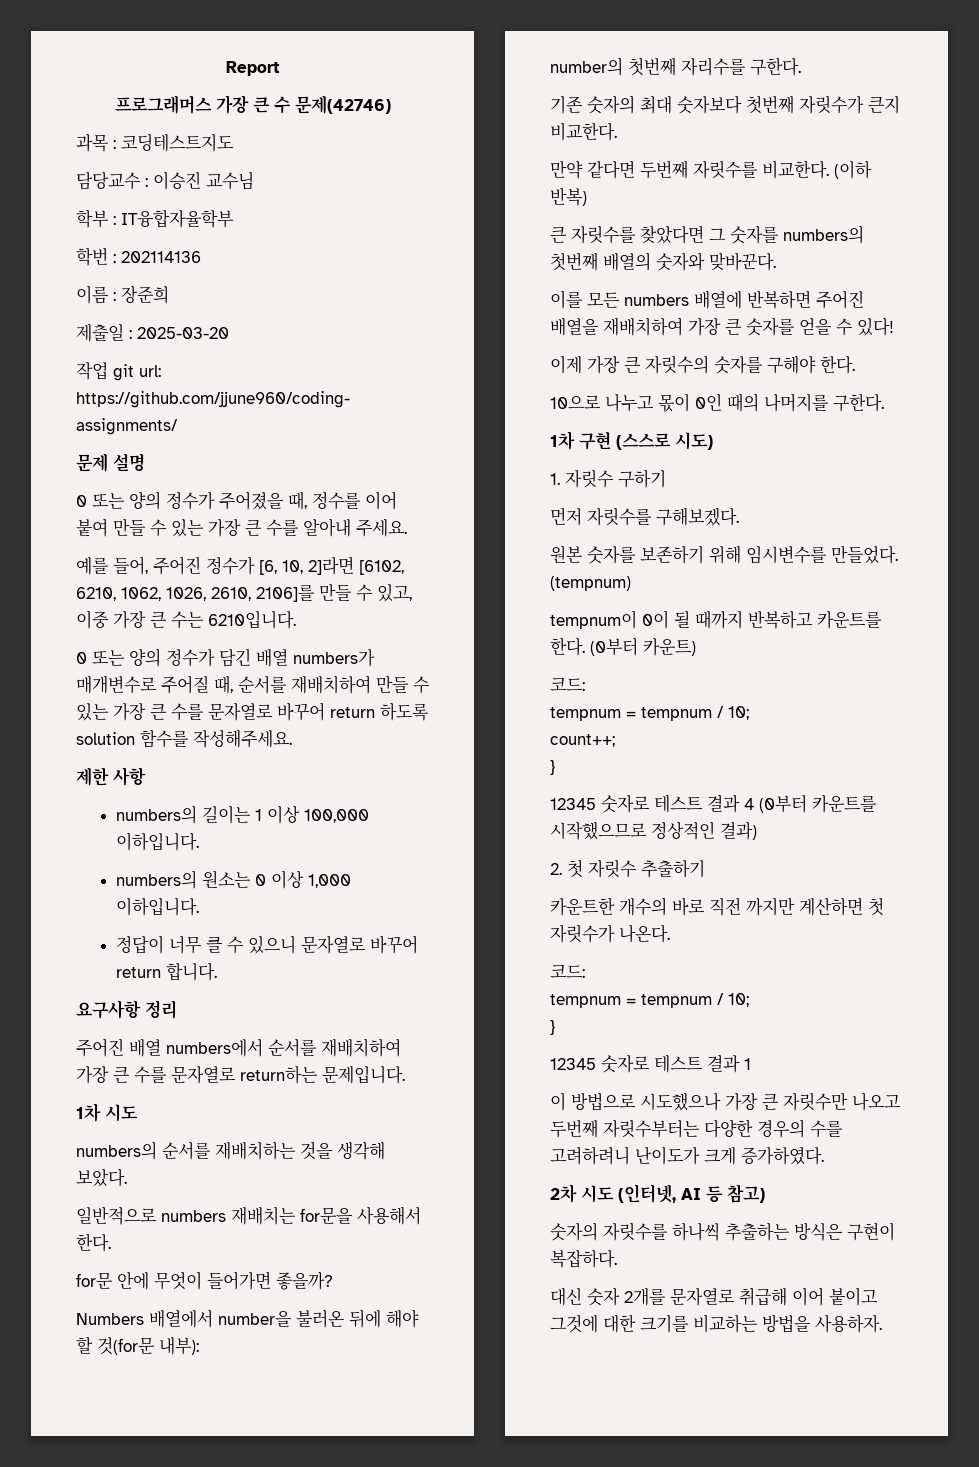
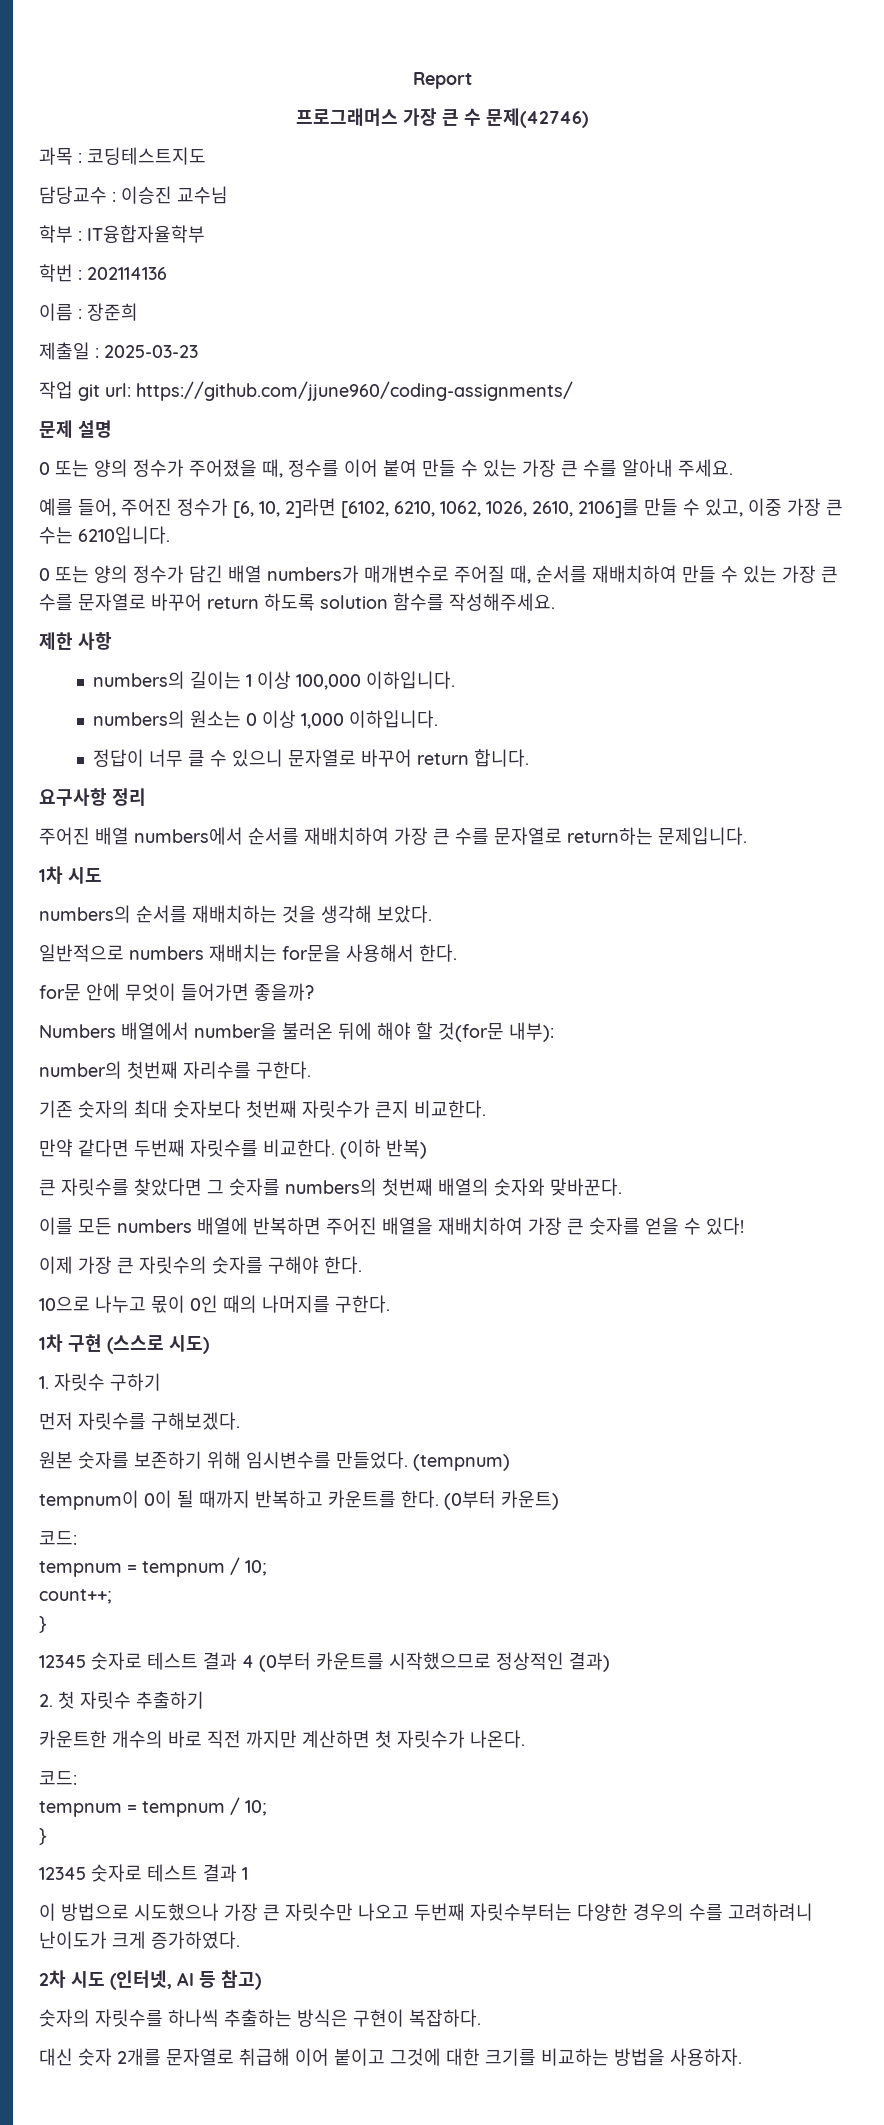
- 제출일 : 2025-03-20
+ 제출일 : 2025-03-23

